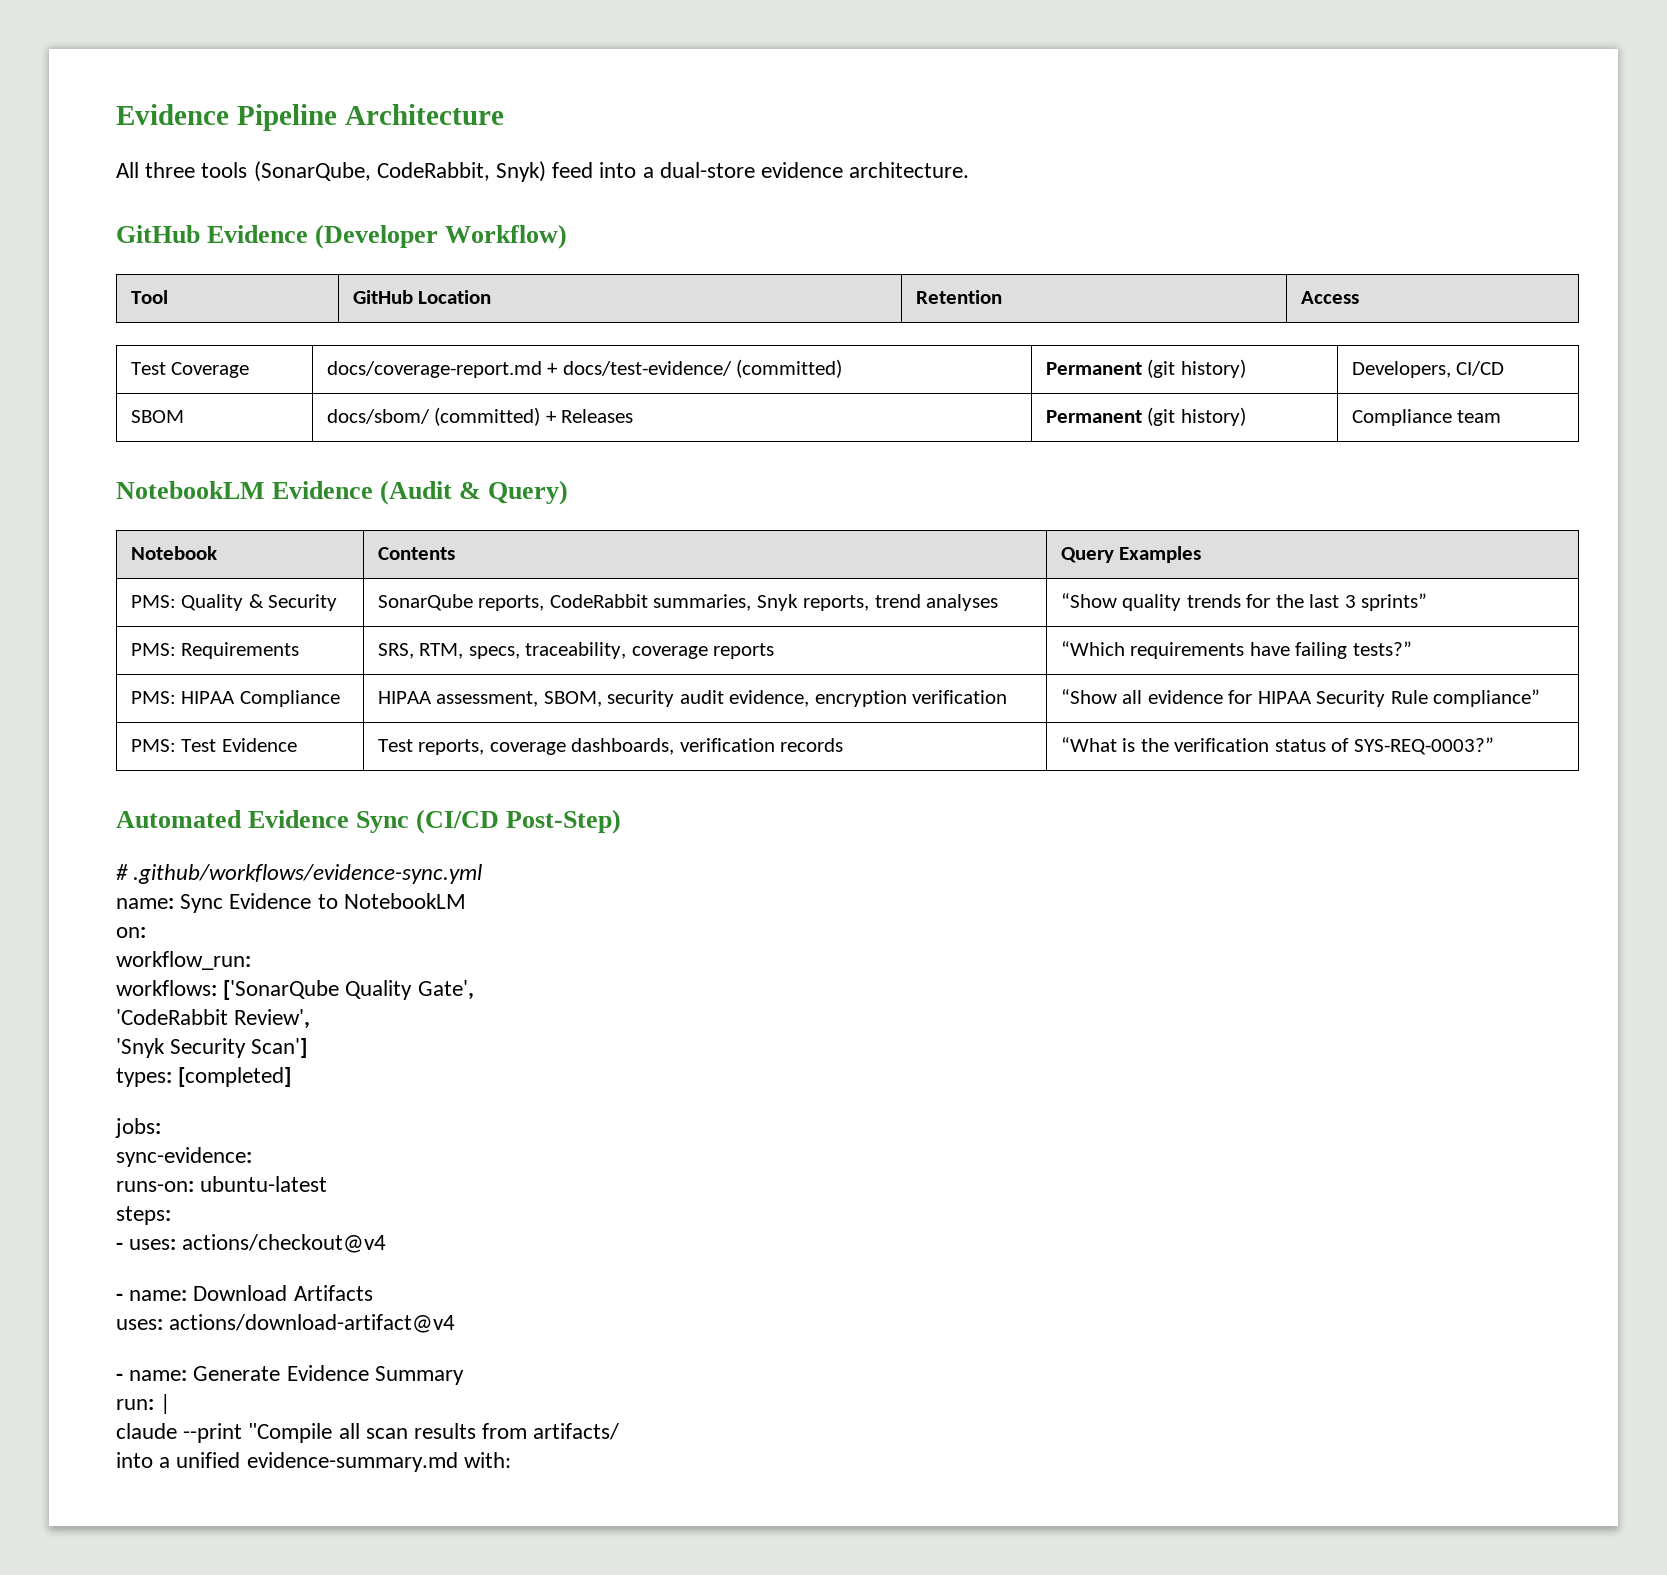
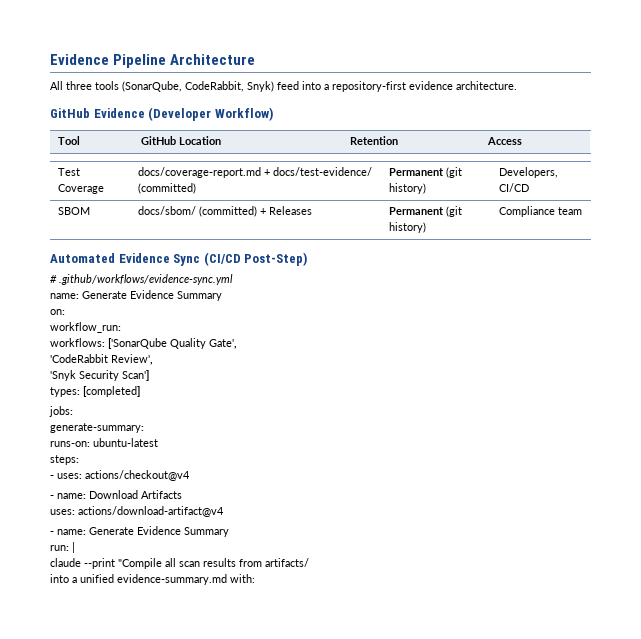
- All three tools (SonarQube, CodeRabbit, Snyk) feed into a dual-store evidence architecture.
+ All three tools (SonarQube, CodeRabbit, Snyk) feed into a repository-first evidence architecture.
- NotebookLM Evidence (Audit & Query)
- Notebook | Contents | Query Examples
- PMS: Quality & Security | SonarQube reports, CodeRabbit summaries, Snyk reports, trend analyses | “Show quality trends for the last 3 sprints”
- PMS: Requirements | SRS, RTM, specs, traceability, coverage reports | “Which requirements have failing tests?”
- PMS: HIPAA Compliance | HIPAA assessment, SBOM, security audit evidence, encryption verification | “Show all evidence for HIPAA Security Rule compliance”
- PMS: Test Evidence | Test reports, coverage dashboards, verification records | “What is the verification status of SYS-REQ-0003?”
  # .github/workflows/evidence-sync.yml
- name: Sync Evidence to NotebookLM
+ name: Generate Evidence Summary
- sync-evidence:
+ generate-summary:

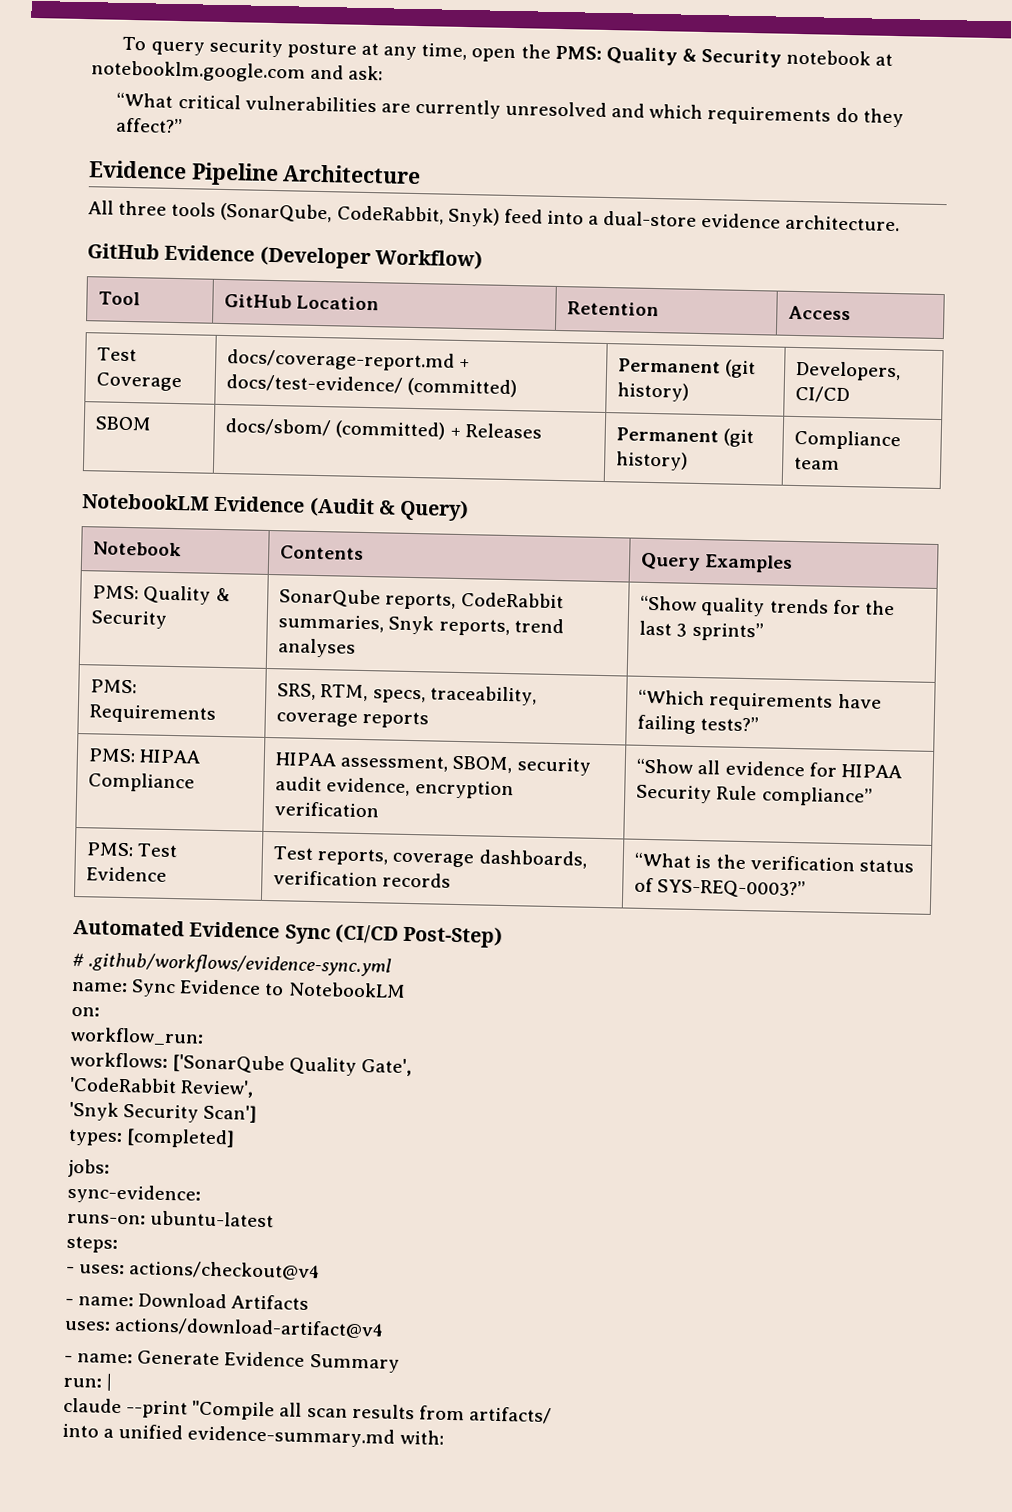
+ To query security posture at any time, open the PMS: Quality & Security notebook at notebooklm.google.com and ask:
+ “What critical vulnerabilities are currently unresolved and which requirements do they affect?”
- All three tools (SonarQube, CodeRabbit, Snyk) feed into a repository-first evidence architecture.
+ All three tools (SonarQube, CodeRabbit, Snyk) feed into a dual-store evidence architecture.
+ NotebookLM Evidence (Audit & Query)
+ Notebook | Contents | Query Examples
+ PMS: Quality & Security | SonarQube reports, CodeRabbit summaries, Snyk reports, trend analyses | “Show quality trends for the last 3 sprints”
+ PMS: Requirements | SRS, RTM, specs, traceability, coverage reports | “Which requirements have failing tests?”
+ PMS: HIPAA Compliance | HIPAA assessment, SBOM, security audit evidence, encryption verification | “Show all evidence for HIPAA Security Rule compliance”
+ PMS: Test Evidence | Test reports, coverage dashboards, verification records | “What is the verification status of SYS-REQ-0003?”
  # .github/workflows/evidence-sync.yml
- name: Generate Evidence Summary
+ name: Sync Evidence to NotebookLM
- generate-summary:
+ sync-evidence:

